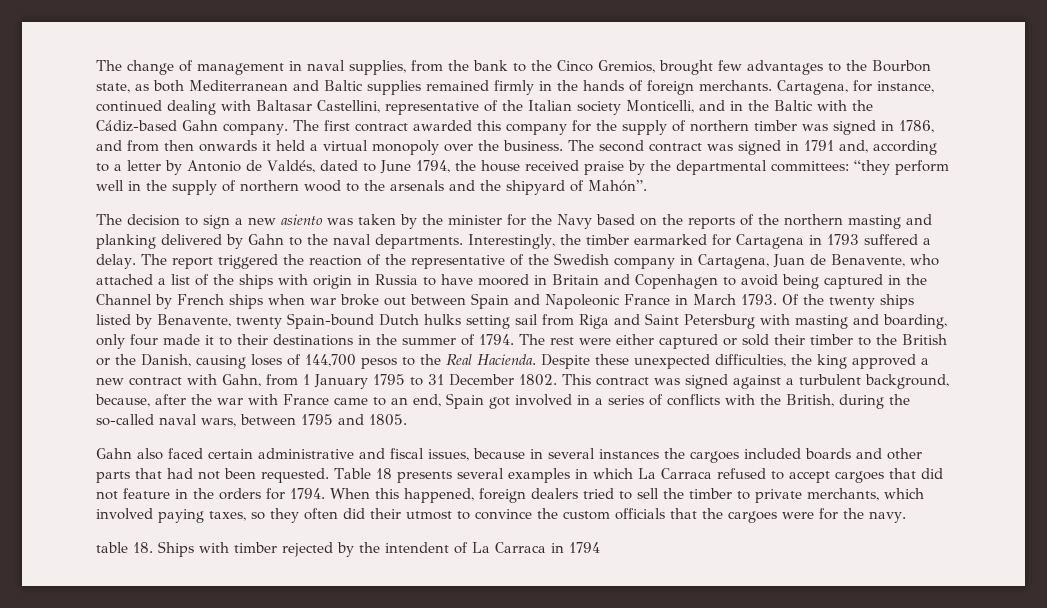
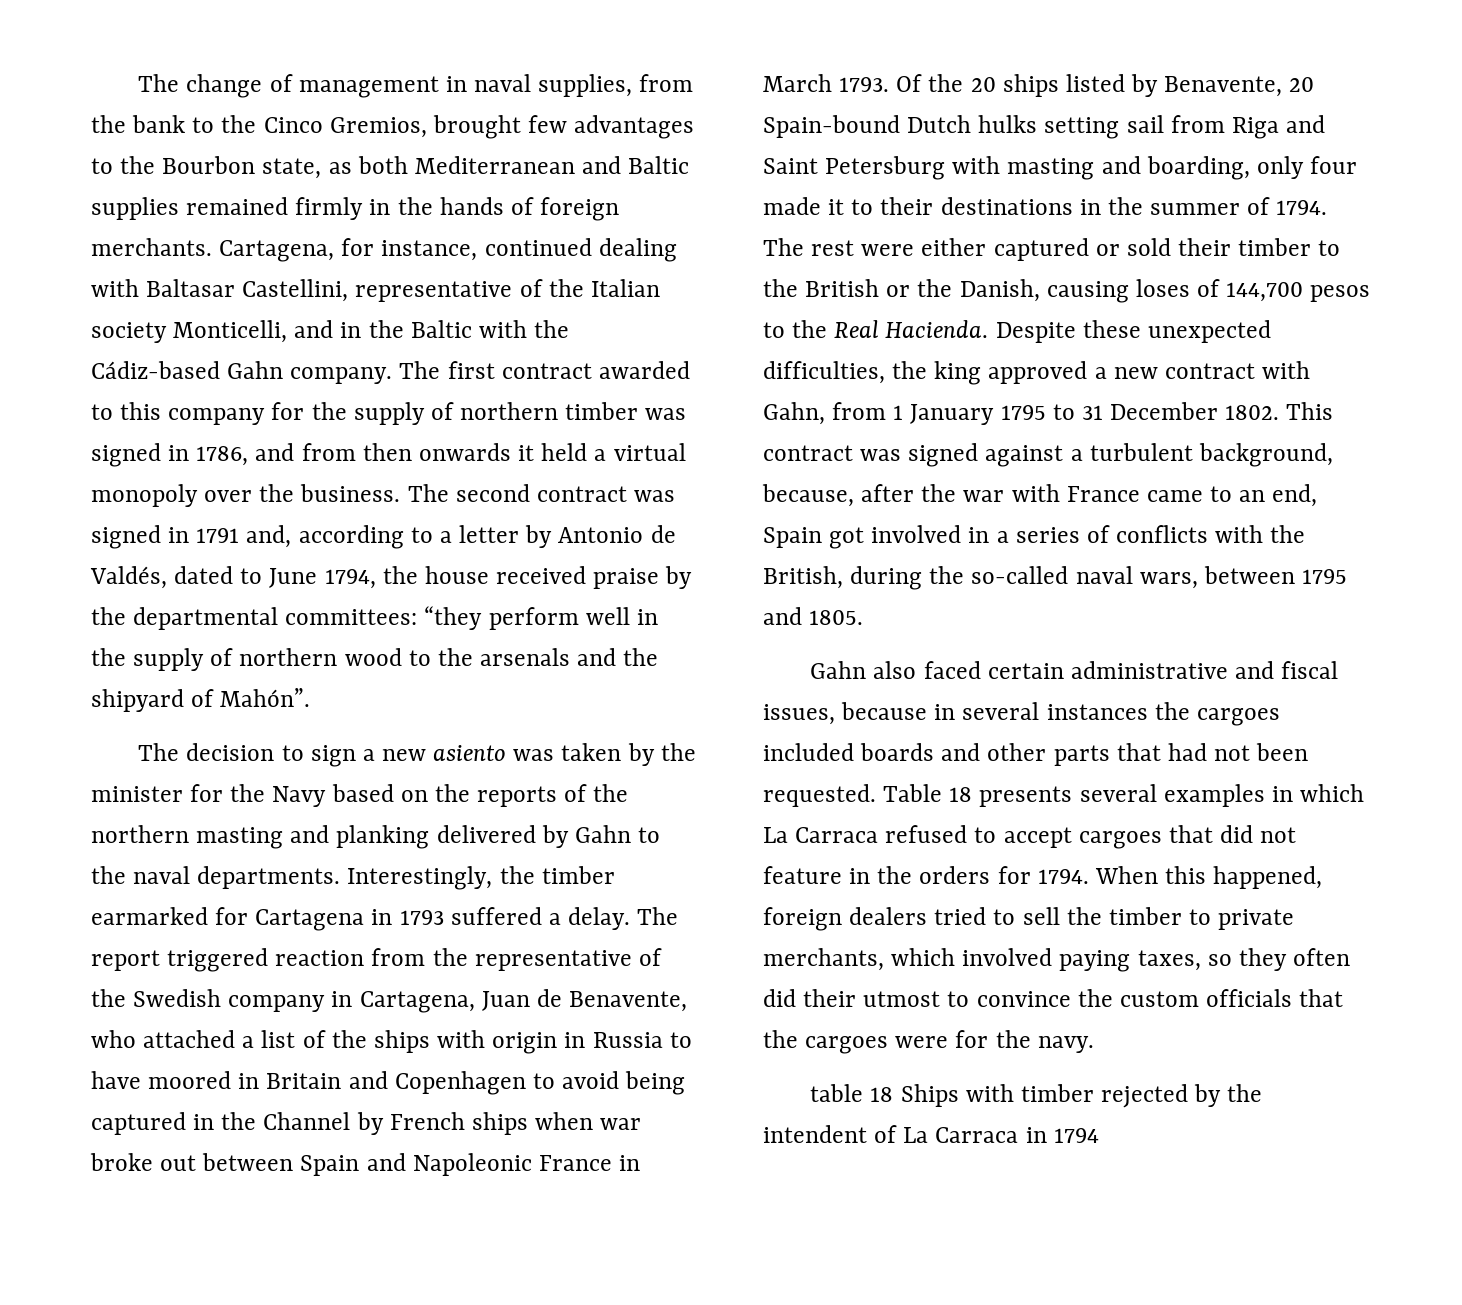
- The first contract awarded this company for the supply of northern timber was signed in 1786, and from then onwards it held a virtual monopoly over the business.
+ The first contract awarded to this company for the supply of northern timber was signed in 1786, and from then onwards it held a virtual monopoly over the business.
- The report triggered the reaction of the representative of the Swedish company in Cartagena, Juan de Benavente, who attached a list of the ships with origin in Russia to have moored in Britain and Copenhagen to avoid being captured in the Channel by French ships when war broke out between Spain and Napoleonic France in March 1793.
+ The report triggered reaction from the representative of the Swedish company in Cartagena, Juan de Benavente, who attached a list of the ships with origin in Russia to have moored in Britain and Copenhagen to avoid being captured in the Channel by French ships when war broke out between Spain and Napoleonic France in March 1793.
- Of the twenty ships listed by Benavente, twenty Spain-bound Dutch hulks setting sail from Riga and Saint Petersburg with masting and boarding, only four made it to their destinations in the summer of 1794.
+ Of the 20 ships listed by Benavente, 20 Spain-bound Dutch hulks setting sail from Riga and Saint Petersburg with masting and boarding, only four made it to their destinations in the summer of 1794.
- table 18. Ships with timber rejected by the intendent of La Carraca in 1794
+ table 18 Ships with timber rejected by the intendent of La Carraca in 1794

